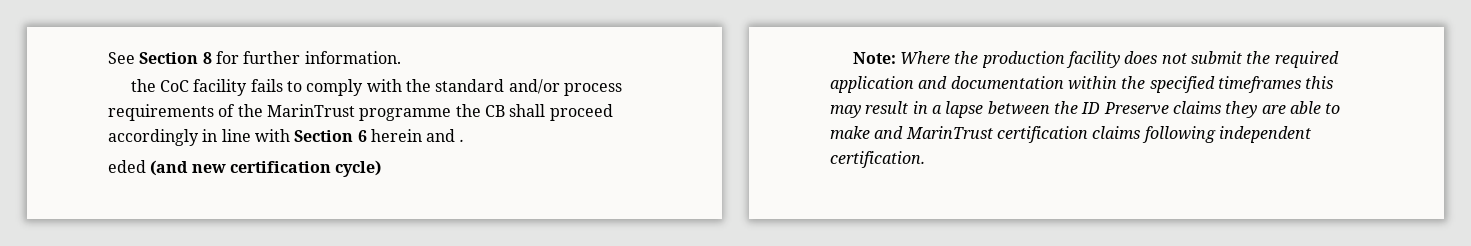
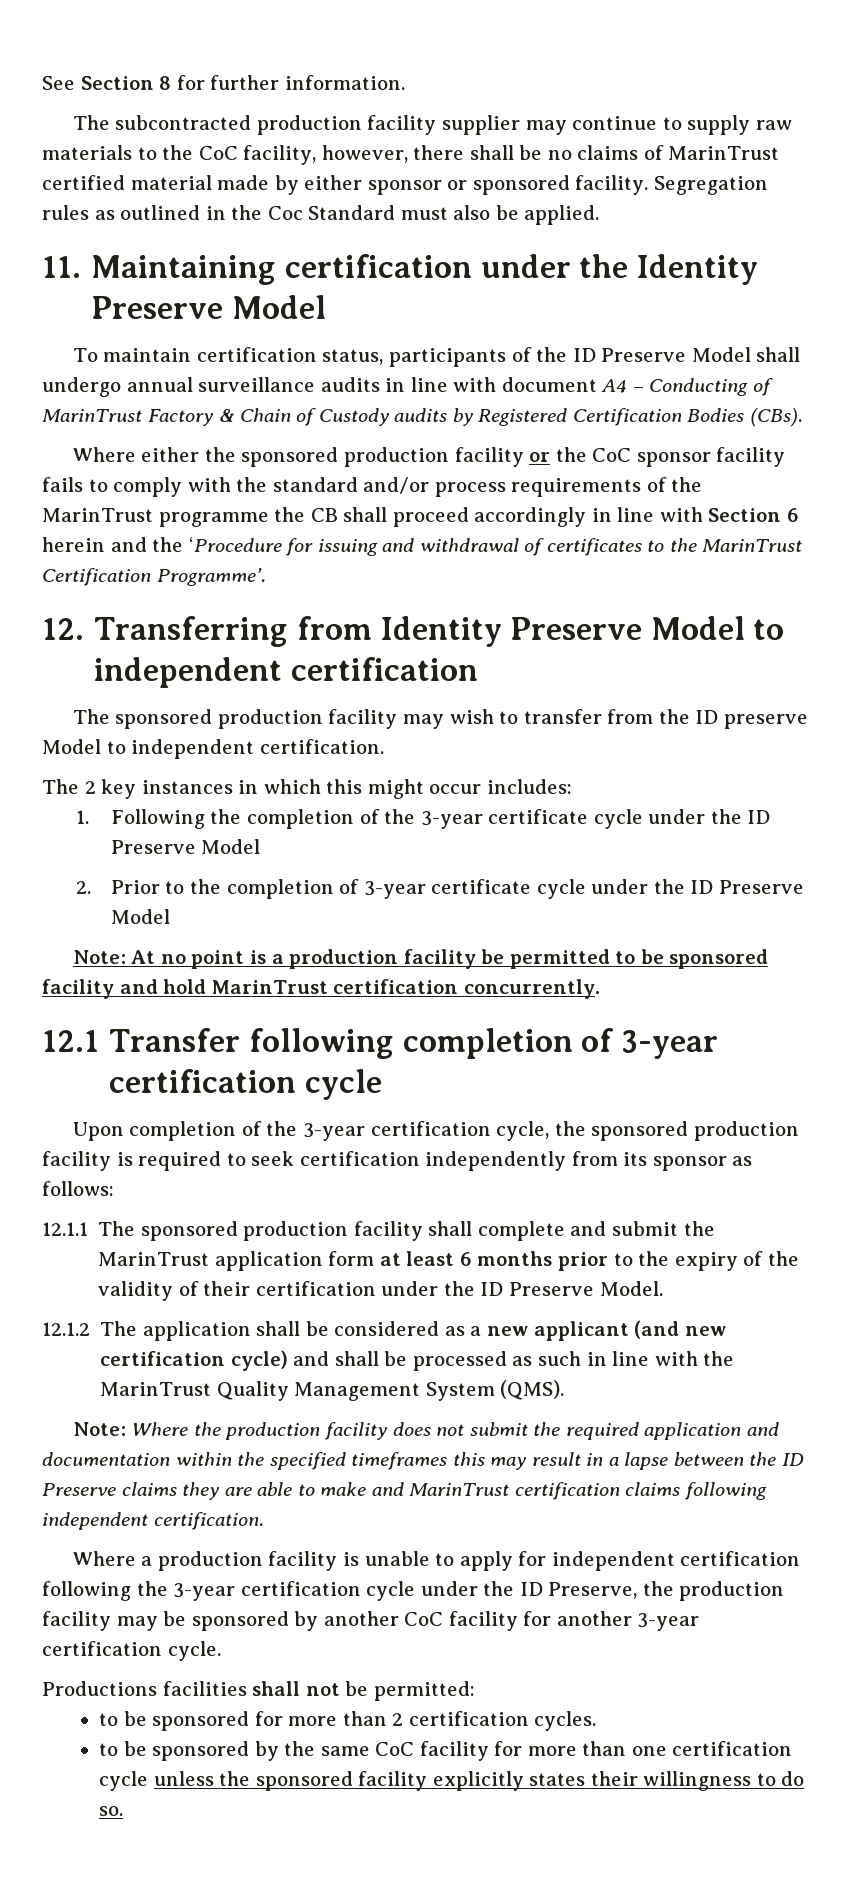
- the CoC facility fails to comply with the standard and/or process requirements of the MarinTrust programme the CB shall proceed accordingly in line with Section 6 herein and .
- eded (and new certification cycle)
+ The subcontracted production facility supplier may continue to supply raw materials to the CoC facility, however, there shall be no claims of MarinTrust certified material made by either sponsor or sponsored facility. Segregation rules as outlined in the Coc Standard must also be applied.
+ 11. Maintaining certification under the Identity Preserve Model
+ To maintain certification status, participants of the ID Preserve Model shall undergo annual surveillance audits in line with document A4 – Conducting of MarinTrust Factory & Chain of Custody audits by Registered Certification Bodies (CBs).
+ Where either the sponsored production facility or the CoC sponsor facility fails to comply with the standard and/or process requirements of the MarinTrust programme the CB shall proceed accordingly in line with Section 6 herein and the ‘Procedure for issuing and withdrawal of certificates to the MarinTrust Certification Programme’.
+ 12. Transferring from Identity Preserve Model to independent certification
+ The sponsored production facility may wish to transfer from the ID preserve Model to independent certification.
+ The 2 key instances in which this might occur includes:
+ 1. Following the completion of the 3-year certificate cycle under the ID Preserve Model
+ 2. Prior to the completion of 3-year certificate cycle under the ID Preserve Model
+ Note: At no point is a production facility be permitted to be sponsored facility and hold MarinTrust certification concurrently.
+ 12.1 Transfer following completion of 3-year certification cycle
+ Upon completion of the 3-year certification cycle, the sponsored production facility is required to seek certification independently from its sponsor as follows:
+ 12.1.1 The sponsored production facility shall complete and submit the MarinTrust application form at least 6 months prior to the expiry of the validity of their certification under the ID Preserve Model.
+ 12.1.2 The application shall be considered as a new applicant (and new certification cycle) and shall be processed as such in line with the MarinTrust Quality Management System (QMS).
+ Where a production facility is unable to apply for independent certification following the 3-year certification cycle under the ID Preserve, the production facility may be sponsored by another CoC facility for another 3-year certification cycle.
+ Productions facilities shall not be permitted:
+ to be sponsored for more than 2 certification cycles.
+ to be sponsored by the same CoC facility for more than one certification cycle unless the sponsored facility explicitly states their willingness to do so.

